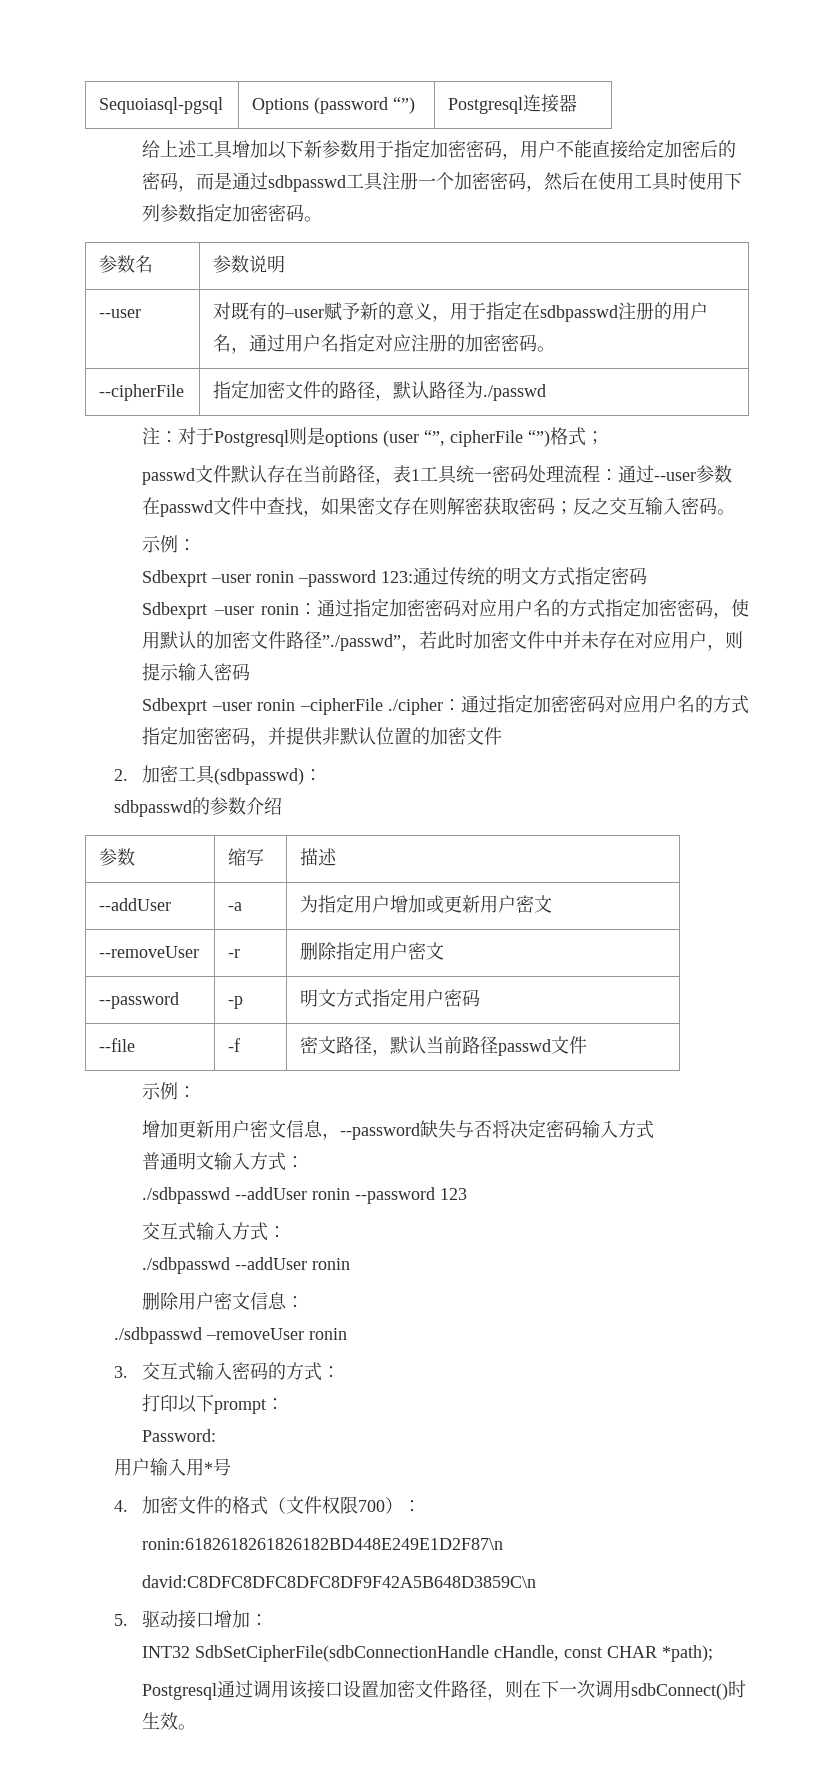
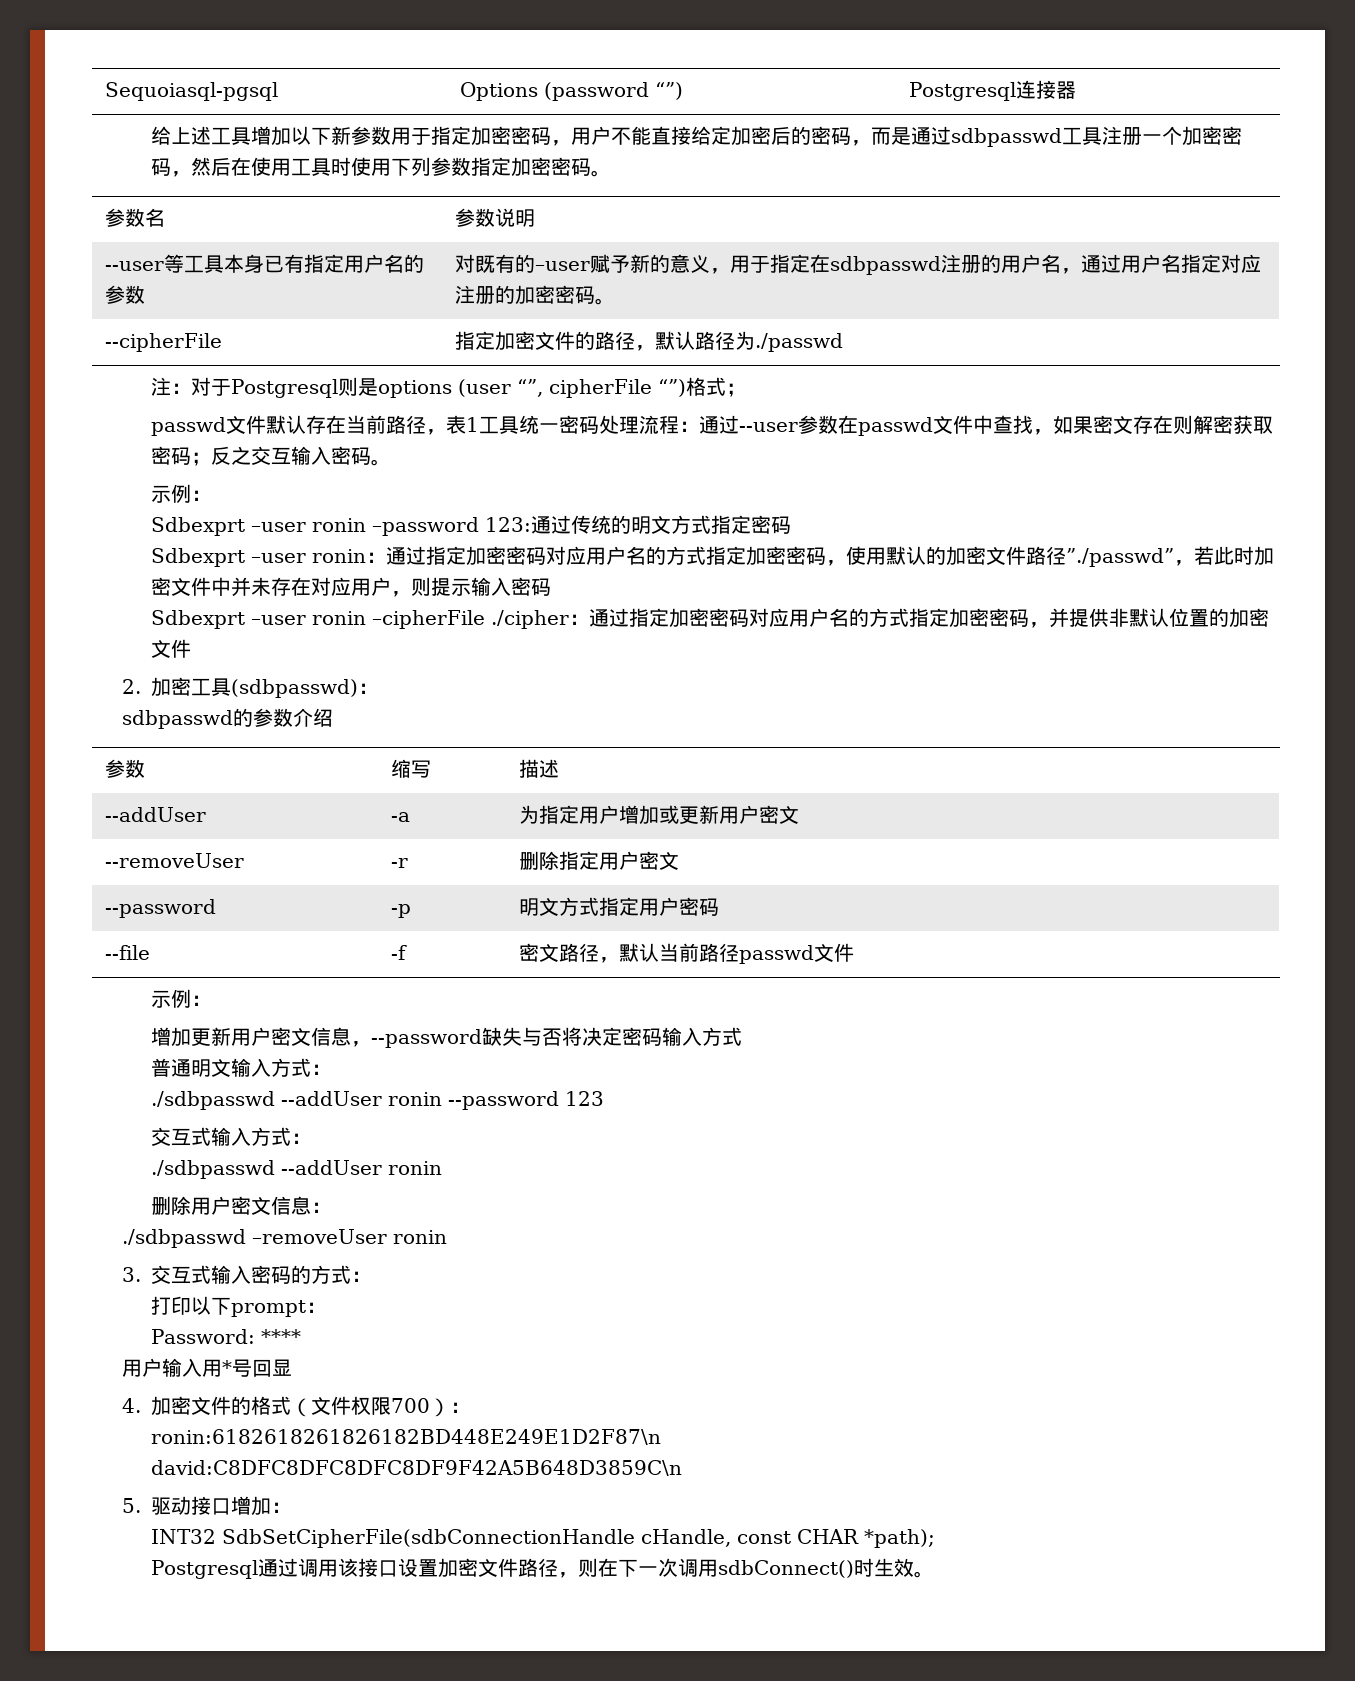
- --user | 对既有的–user赋予新的意义，用于指定在sdbpasswd注册的用户名，通过用户名指定对应注册的加密密码。
+ --user等工具本身已有指定用户名的参数 | 对既有的–user赋予新的意义，用于指定在sdbpasswd注册的用户名，通过用户名指定对应注册的加密密码。
- Password:
+ Password: ****
- 用户输入用*号
+ 用户输入用*号回显

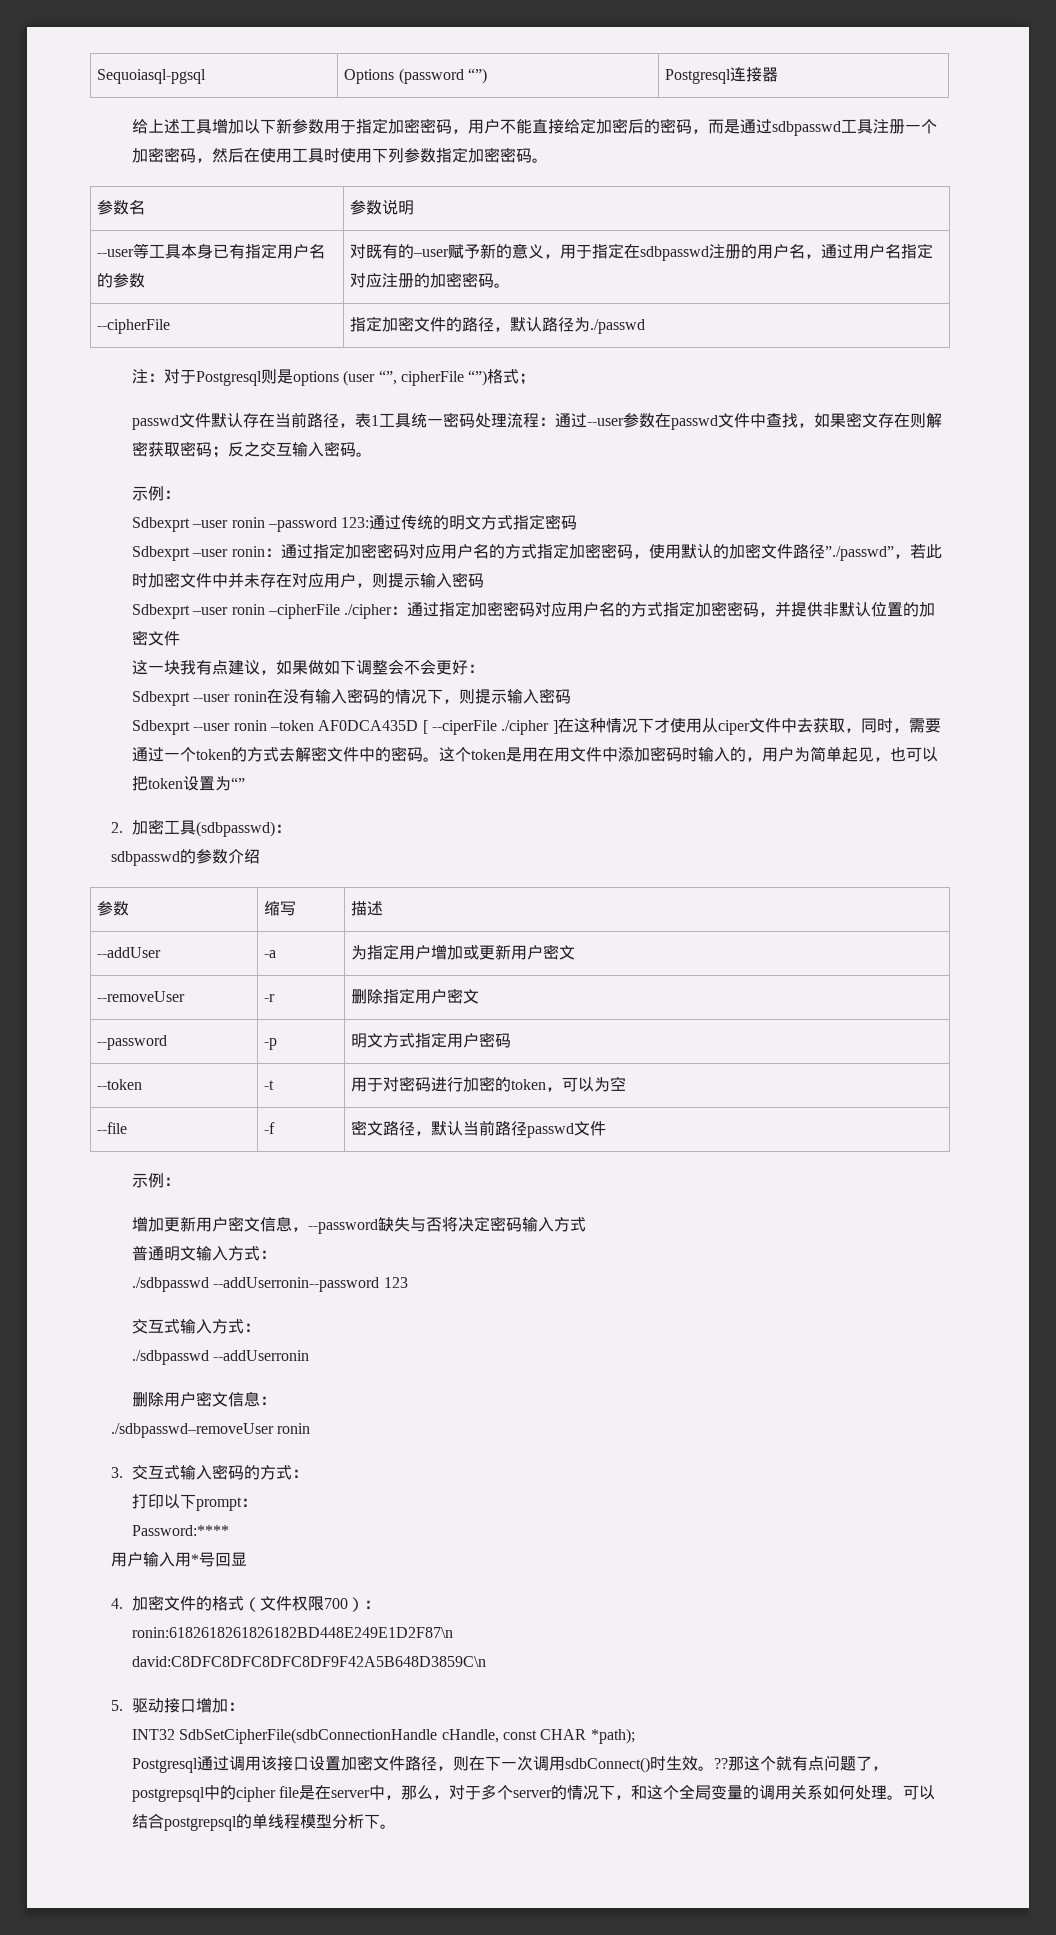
+ 这一块我有点建议，如果做如下调整会不会更好：
+ Sdbexprt --user ronin在没有输入密码的情况下，则提示输入密码
+ Sdbexprt --user ronin –token AF0DCA435D [ --ciperFile ./cipher ]在这种情况下才使用从ciper文件中去获取，同时，需要通过一个token的方式去解密文件中的密码。这个token是用在用文件中添加密码时输入的，用户为简单起见，也可以把token设置为“”
+ --token | -t | 用于对密码进行加密的token，可以为空
- ./sdbpasswd --addUser ronin --password 123
+ ./sdbpasswd --addUserronin--password 123
  交互式输入方式：
- ./sdbpasswd --addUser ronin
+ ./sdbpasswd --addUserronin
- ./sdbpasswd –removeUser ronin
+ ./sdbpasswd–removeUser ronin
- Password: ****
+ Password:****
+ ??那这个就有点问题了，postgrepsql中的cipher file是在server中，那么，对于多个server的情况下，和这个全局变量的调用关系如何处理。可以结合postgrepsql的单线程模型分析下。

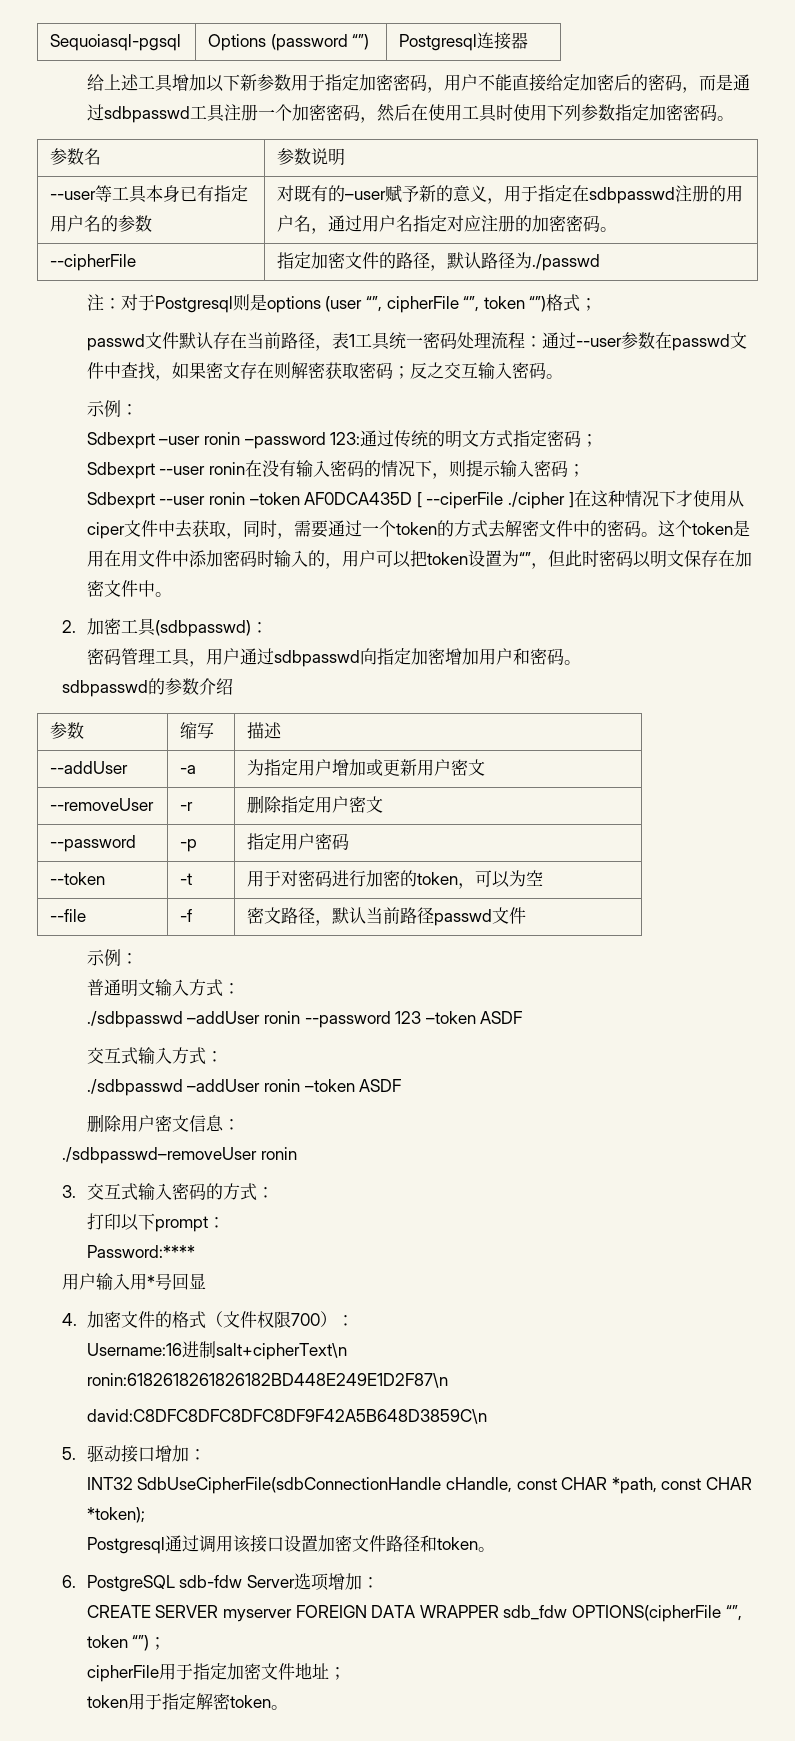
- 注：对于Postgresql则是options (user “”, cipherFile “”)格式；
+ 注：对于Postgresql则是options (user “”, cipherFile “”, token “”)格式；
- Sdbexprt –user ronin –password 123:通过传统的明文方式指定密码
- Sdbexprt –user ronin：通过指定加密密码对应用户名的方式指定加密密码，使用默认的加密文件路径”./passwd”，若此时加密文件中并未存在对应用户，则提示输入密码
- Sdbexprt –user ronin –cipherFile ./cipher：通过指定加密密码对应用户名的方式指定加密密码，并提供非默认位置的加密文件
- 这一块我有点建议，如果做如下调整会不会更好：
+ Sdbexprt –user ronin –password 123:通过传统的明文方式指定密码；
- Sdbexprt --user ronin在没有输入密码的情况下，则提示输入密码
+ Sdbexprt --user ronin在没有输入密码的情况下，则提示输入密码；
- 这个token是用在用文件中添加密码时输入的，用户为简单起见，也可以把token设置为“”
+ 这个token是用在用文件中添加密码时输入的，用户可以把token设置为“”，但此时密码以明文保存在加密文件中。
+ 密码管理工具，用户通过sdbpasswd向指定加密增加用户和密码。
- --password | -p | 明文方式指定用户密码
+ --password | -p | 指定用户密码
- 增加更新用户密文信息，--password缺失与否将决定密码输入方式
- ./sdbpasswd --addUserronin--password 123
+ ./sdbpasswd –addUser ronin --password 123 –token ASDF
- ./sdbpasswd --addUserronin
+ ./sdbpasswd –addUser ronin –token ASDF
+ Username:16进制salt+cipherText\n
- INT32 SdbSetCipherFile(sdbConnectionHandle cHandle, const CHAR *path);
+ INT32 SdbUseCipherFile(sdbConnectionHandle cHandle, const CHAR *path, const CHAR *token);
- Postgresql通过调用该接口设置加密文件路径，则在下一次调用sdbConnect()时生效。??那这个就有点问题了，postgrepsql中的cipher file是在server中，那么，对于多个server的情况下，和这个全局变量的调用关系如何处理。可以结合postgrepsql的单线程模型分析下。
+ Postgresql通过调用该接口设置加密文件路径和token。
+ 6. PostgreSQL sdb-fdw Server选项增加：
+ CREATE SERVER myserver FOREIGN DATA WRAPPER sdb_fdw OPTIONS(cipherFile “”, token “”)；
+ cipherFile用于指定加密文件地址；
+ token用于指定解密token。

